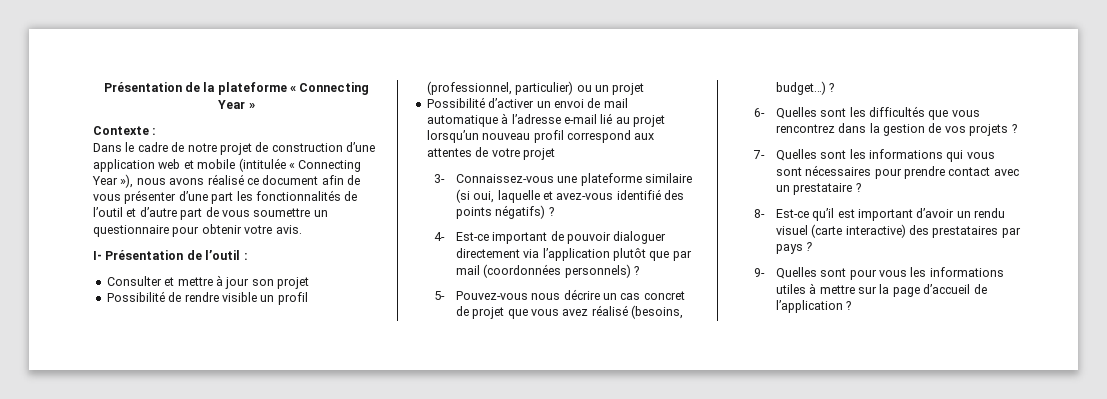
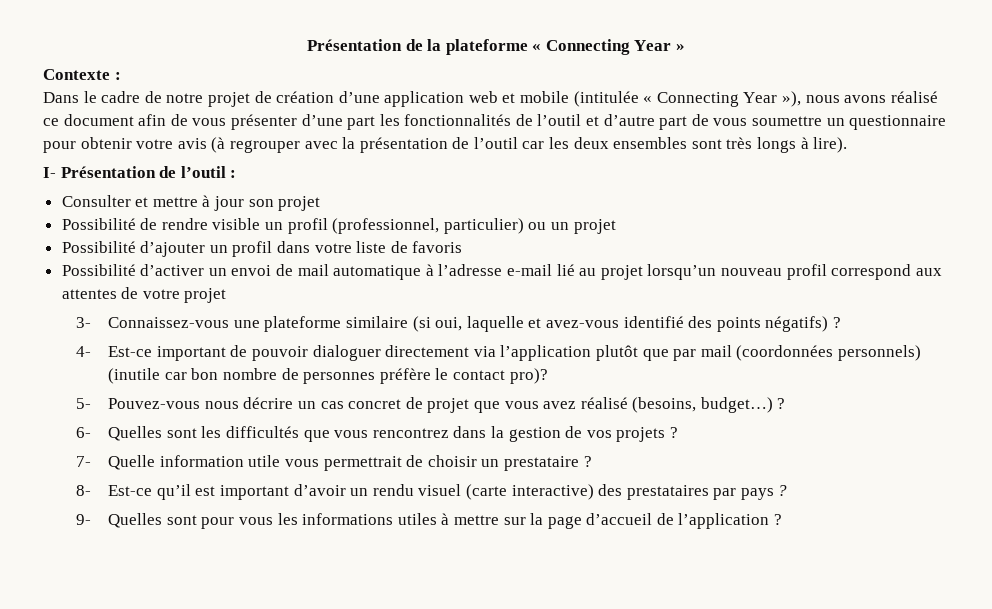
- Dans le cadre de notre projet de construction d’une application web et mobile (intitulée « Connecting Year »), nous avons réalisé ce document afin de vous présenter d’une part les fonctionnalités de l’outil et d’autre part de vous soumettre un questionnaire pour obtenir votre avis.
+ Dans le cadre de notre projet de création d’une application web et mobile (intitulée « Connecting Year »), nous avons réalisé ce document afin de vous présenter d’une part les fonctionnalités de l’outil et d’autre part de vous soumettre un questionnaire pour obtenir votre avis (à regrouper avec la présentation de l’outil car les deux ensembles sont très longs à lire).
+ Possibilité d’ajouter un profil dans votre liste de favoris
- 4- Est-ce important de pouvoir dialoguer directement via l’application plutôt que par mail (coordonnées personnels) ?
+ 4- Est-ce important de pouvoir dialoguer directement via l’application plutôt que par mail (coordonnées personnels) (inutile car bon nombre de personnes préfère le contact pro)?
- 7- Quelles sont les informations qui vous sont nécessaires pour prendre contact avec un prestataire ?
+ 7- Quelle information utile vous permettrait de choisir un prestataire ?

